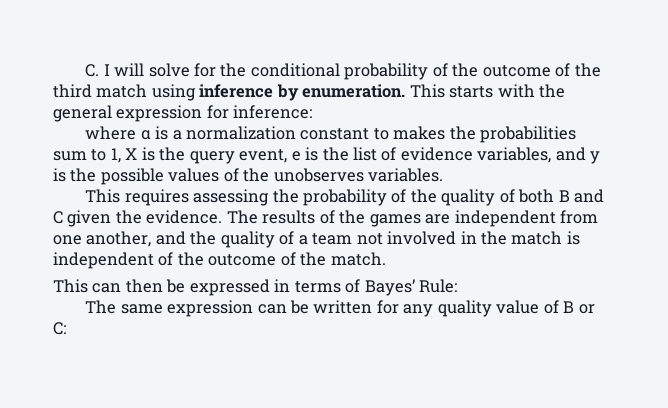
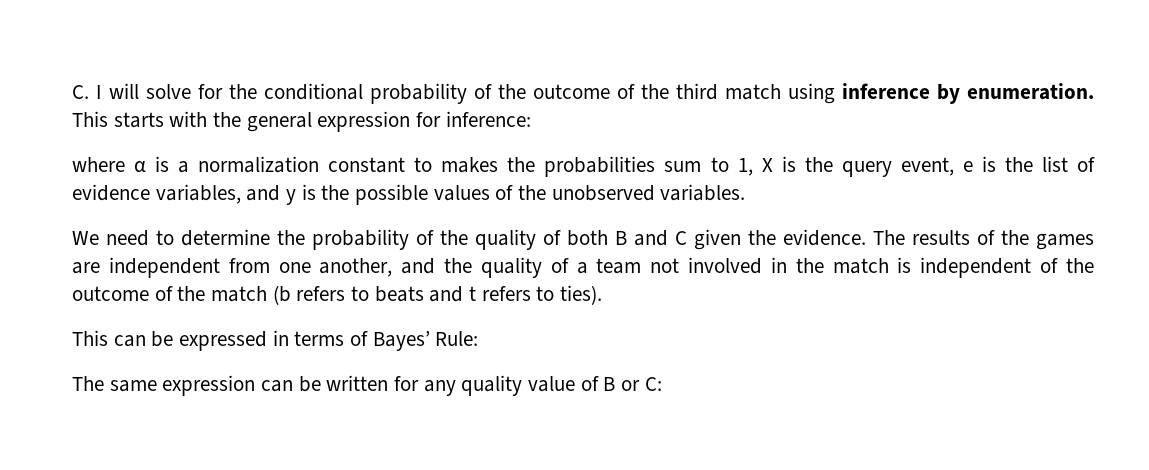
- where α is a normalization constant to makes the probabilities sum to 1, X is the query event, e is the list of evidence variables, and y is the possible values of the unobserves variables.
+ where α is a normalization constant to makes the probabilities sum to 1, X is the query event, e is the list of evidence variables, and y is the possible values of the unobserved variables.
- This requires assessing the probability of the quality of both B and C given the evidence.
+ We need to determine the probability of the quality of both B and C given the evidence.
- The results of the games are independent from one another, and the quality of a team not involved in the match is independent of the outcome of the match.
+ The results of the games are independent from one another, and the quality of a team not involved in the match is independent of the outcome of the match (b refers to beats and t refers to ties).
- This can then be expressed in terms of Bayes’ Rule:
+ This can be expressed in terms of Bayes’ Rule:

